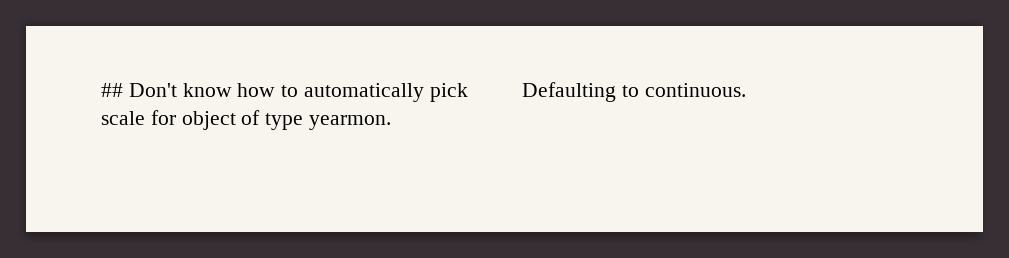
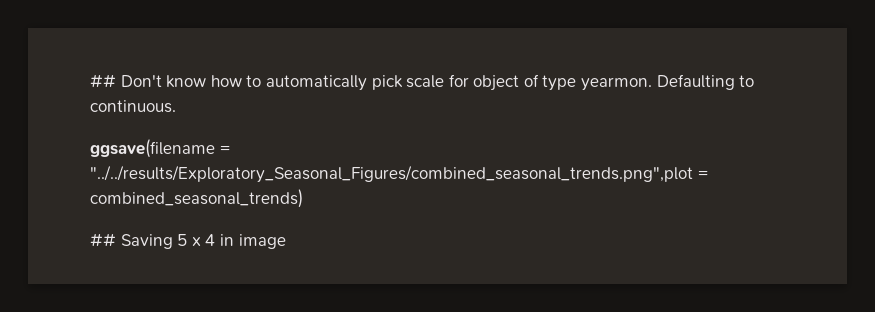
+ ggsave(filename = "../../results/Exploratory_Seasonal_Figures/combined_seasonal_trends.png",plot = combined_seasonal_trends)
+ ## Saving 5 x 4 in image

